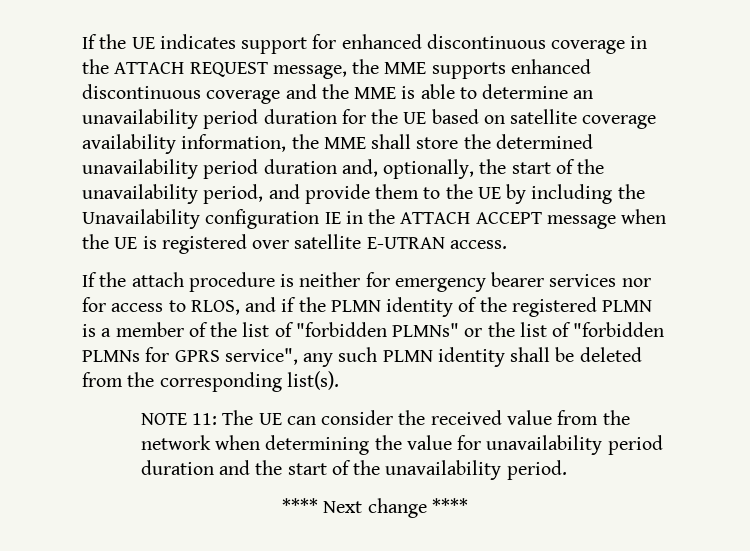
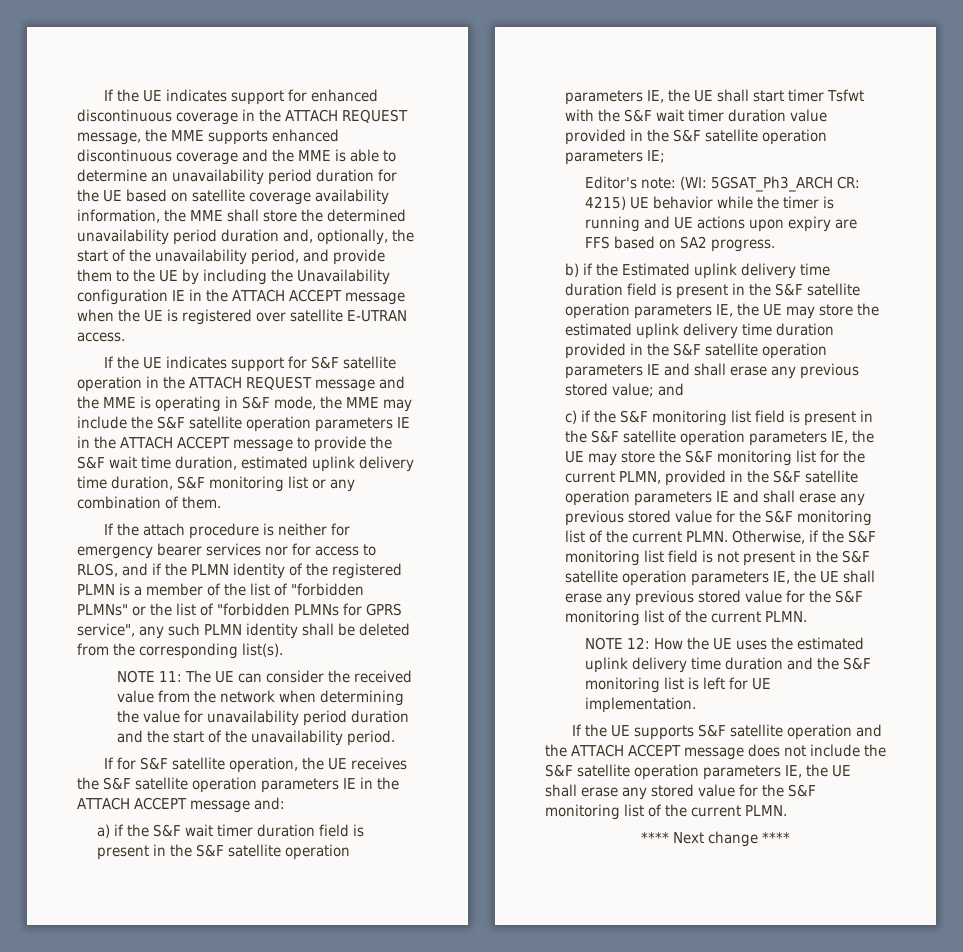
+ If the UE indicates support for S&F satellite operation in the ATTACH REQUEST message and the MME is operating in S&F mode, the MME may include the S&F satellite operation parameters IE in the ATTACH ACCEPT message to provide the S&F wait time duration, estimated uplink delivery time duration, S&F monitoring list or any combination of them.
+ If for S&F satellite operation, the UE receives the S&F satellite operation parameters IE in the ATTACH ACCEPT message and:
+ a) if the S&F wait timer duration field is present in the S&F satellite operation parameters IE, the UE shall start timer Tsfwt with the S&F wait timer duration value provided in the S&F satellite operation parameters IE;
+ Editor's note: (WI: 5GSAT_Ph3_ARCH CR: 4215) UE behavior while the timer is running and UE actions upon expiry are FFS based on SA2 progress.
+ b) if the Estimated uplink delivery time duration field is present in the S&F satellite operation parameters IE, the UE may store the estimated uplink delivery time duration provided in the S&F satellite operation parameters IE and shall erase any previous stored value; and
+ c) if the S&F monitoring list field is present in the S&F satellite operation parameters IE, the UE may store the S&F monitoring list for the current PLMN, provided in the S&F satellite operation parameters IE and shall erase any previous stored value for the S&F monitoring list of the current PLMN. Otherwise, if the S&F monitoring list field is not present in the S&F satellite operation parameters IE, the UE shall erase any previous stored value for the S&F monitoring list of the current PLMN.
+ NOTE 12: How the UE uses the estimated uplink delivery time duration and the S&F monitoring list is left for UE implementation.
+ If the UE supports S&F satellite operation and the ATTACH ACCEPT message does not include the S&F satellite operation parameters IE, the UE shall erase any stored value for the S&F monitoring list of the current PLMN.

